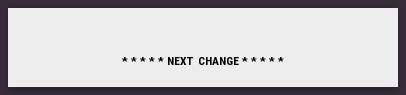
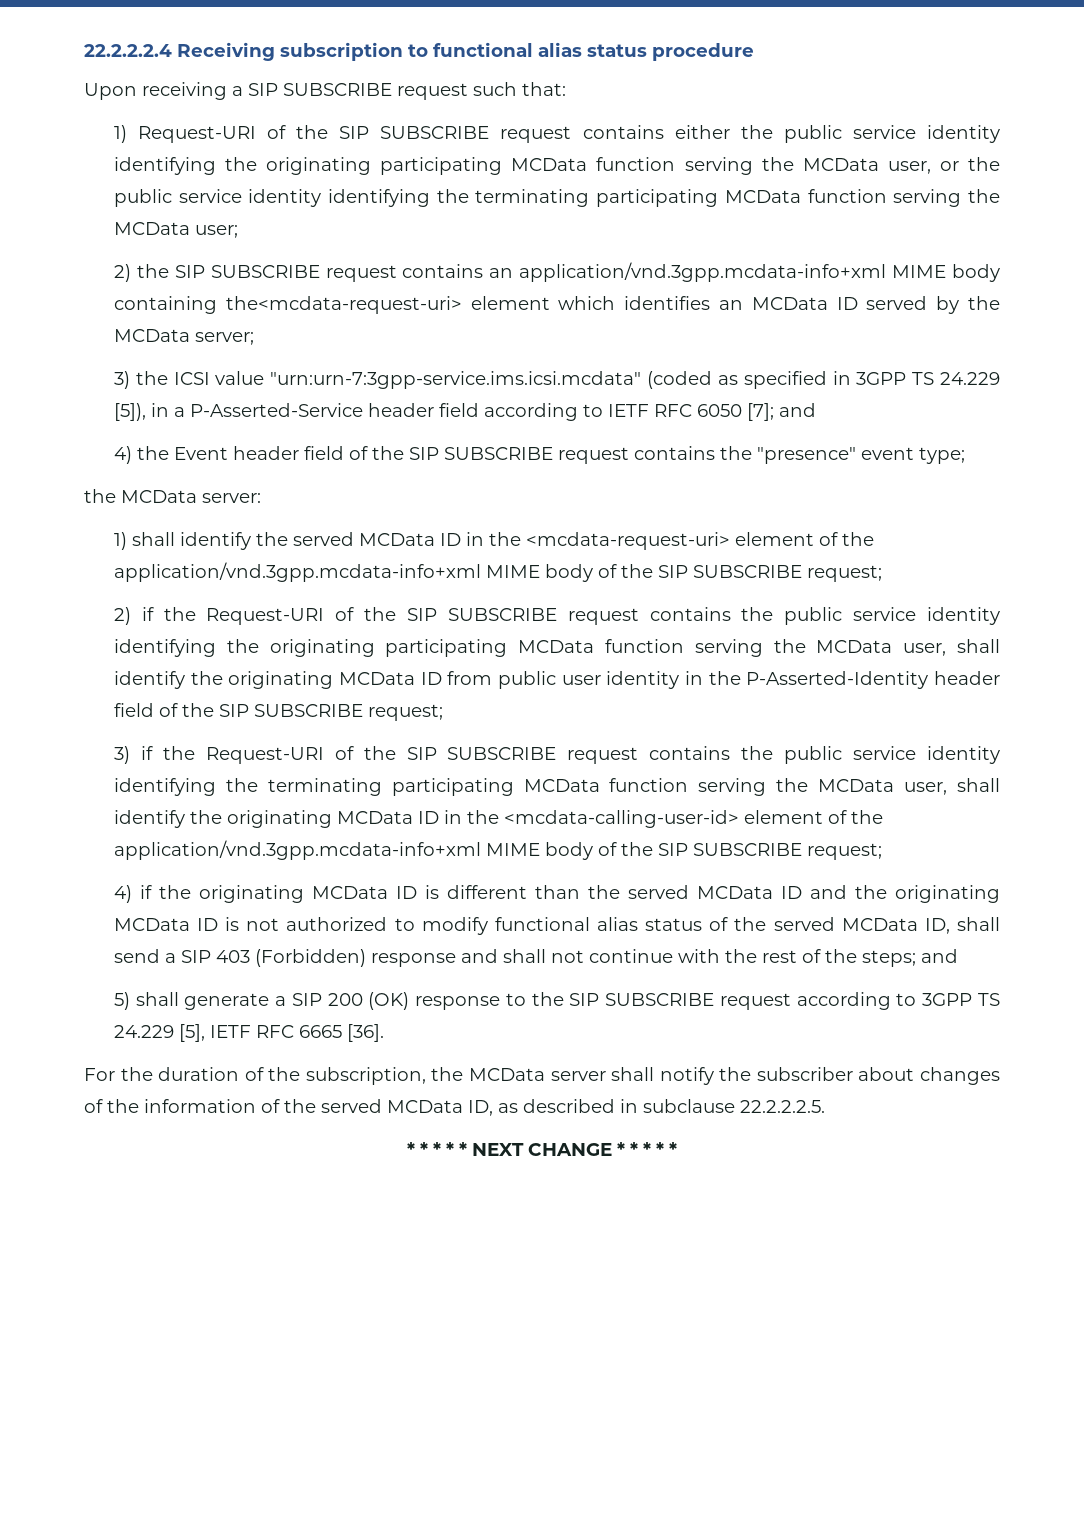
+ 22.2.2.2.4 Receiving subscription to functional alias status procedure
+ Upon receiving a SIP SUBSCRIBE request such that:
+ 1) Request-URI of the SIP SUBSCRIBE request contains either the public service identity identifying the originating participating MCData function serving the MCData user, or the public service identity identifying the terminating participating MCData function serving the MCData user;
+ 2) the SIP SUBSCRIBE request contains an application/vnd.3gpp.mcdata-info+xml MIME body containing the<mcdata-request-uri> element which identifies an MCData ID served by the MCData server;
+ 3) the ICSI value "urn:urn-7:3gpp-service.ims.icsi.mcdata" (coded as specified in 3GPP TS 24.229 [5]), in a P-Asserted-Service header field according to IETF RFC 6050 [7]; and
+ 4) the Event header field of the SIP SUBSCRIBE request contains the "presence" event type;
+ the MCData server:
+ 1) shall identify the served MCData ID in the <mcdata-request-uri> element of the application/vnd.3gpp.mcdata-info+xml MIME body of the SIP SUBSCRIBE request;
+ 2) if the Request-URI of the SIP SUBSCRIBE request contains the public service identity identifying the originating participating MCData function serving the MCData user, shall identify the originating MCData ID from public user identity in the P-Asserted-Identity header field of the SIP SUBSCRIBE request;
+ 3) if the Request-URI of the SIP SUBSCRIBE request contains the public service identity identifying the terminating participating MCData function serving the MCData user, shall identify the originating MCData ID in the <mcdata-calling-user-id> element of the application/vnd.3gpp.mcdata-info+xml MIME body of the SIP SUBSCRIBE request;
+ 4) if the originating MCData ID is different than the served MCData ID and the originating MCData ID is not authorized to modify functional alias status of the served MCData ID, shall send a SIP 403 (Forbidden) response and shall not continue with the rest of the steps; and
+ 5) shall generate a SIP 200 (OK) response to the SIP SUBSCRIBE request according to 3GPP TS 24.229 [5], IETF RFC 6665 [36].
+ For the duration of the subscription, the MCData server shall notify the subscriber about changes of the information of the served MCData ID, as described in subclause 22.2.2.2.5.

